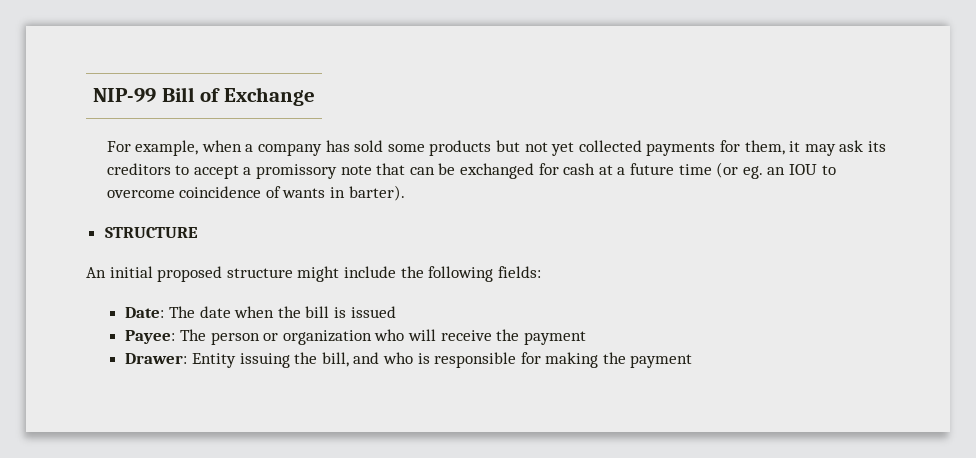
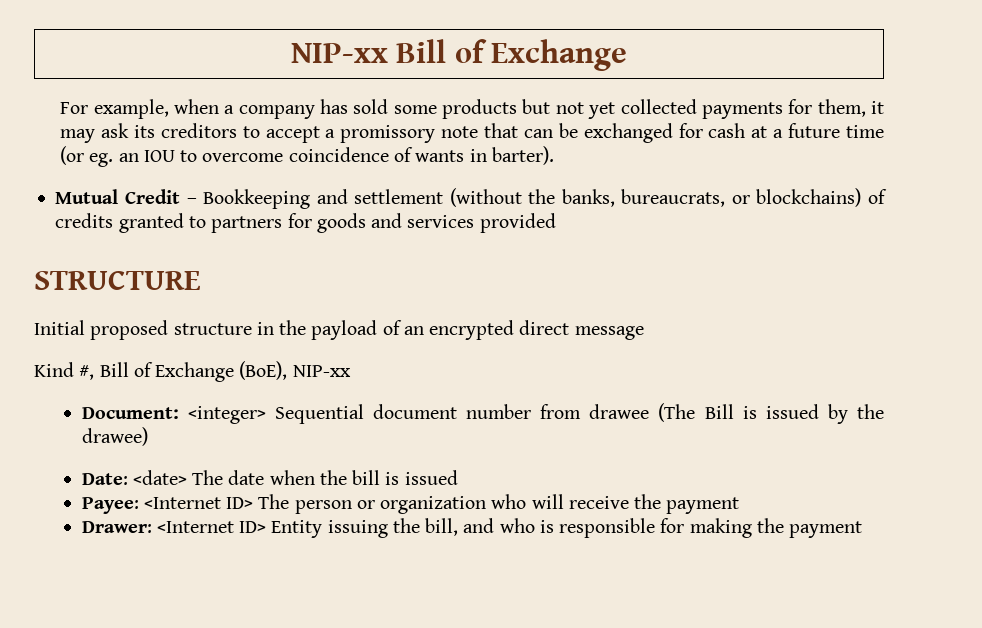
- NIP-99 Bill of Exchange
+ NIP-xx Bill of Exchange
+ Mutual Credit – Bookkeeping and settlement (without the banks, bureaucrats, or blockchains) of credits granted to partners for goods and services provided
  STRUCTURE
- An initial proposed structure might include the following fields:
+ Initial proposed structure in the payload of an encrypted direct message
+ Kind #, Bill of Exchange (BoE), NIP-xx
+ Document: <integer> Sequential document number from drawee (The Bill is issued by the drawee)
- Date: The date when the bill is issued
+ Date: <date> The date when the bill is issued
- Payee: The person or organization who will receive the payment
+ Payee: <Internet ID> The person or organization who will receive the payment
- Drawer: Entity issuing the bill, and who is responsible for making the payment
+ Drawer: <Internet ID> Entity issuing the bill, and who is responsible for making the payment

